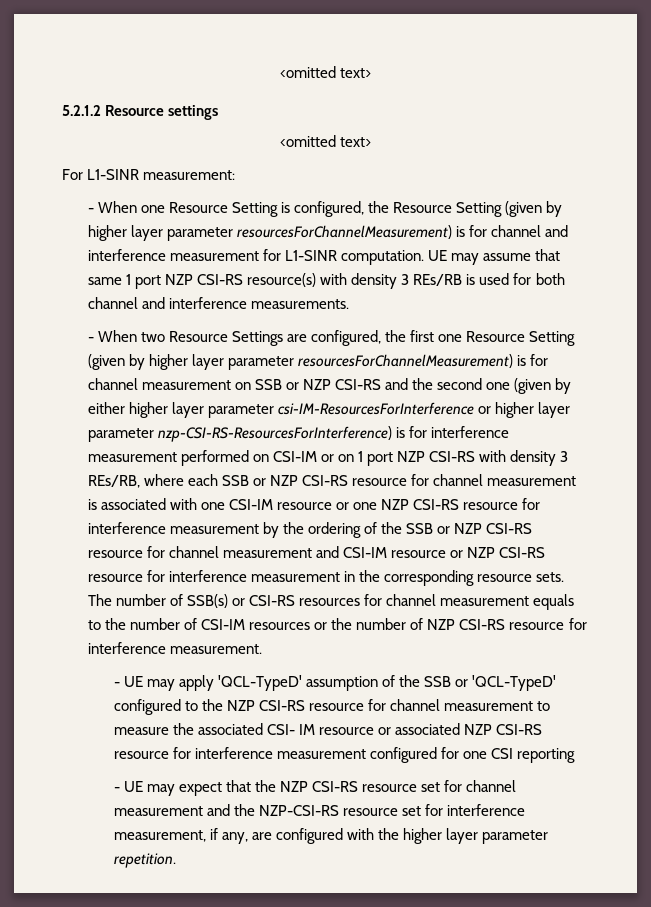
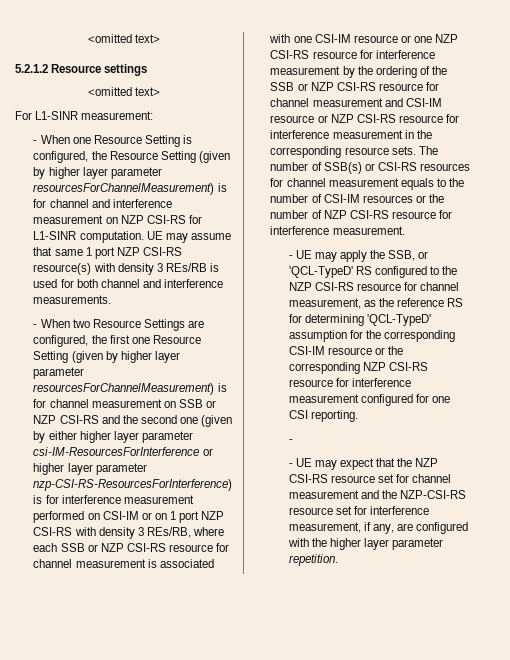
- - When one Resource Setting is configured, the Resource Setting (given by higher layer parameter resourcesForChannelMeasurement) is for channel and interference measurement for L1-SINR computation.
+ - When one Resource Setting is configured, the Resource Setting (given by higher layer parameter resourcesForChannelMeasurement) is for channel and interference measurement on NZP CSI-RS for L1-SINR computation.
- - UE may apply 'QCL-TypeD' assumption of the SSB or 'QCL-TypeD' configured to the NZP CSI-RS resource for channel measurement to measure the associated CSI- IM resource or associated NZP CSI-RS resource for interference measurement configured for one CSI reporting
+ - UE may apply the SSB, or 'QCL-TypeD' RS configured to the NZP CSI-RS resource for channel measurement, as the reference RS for determining 'QCL-TypeD' assumption for the corresponding CSI-IM resource or the corresponding NZP CSI-RS resource for interference measurement configured for one CSI reporting.
+ -

